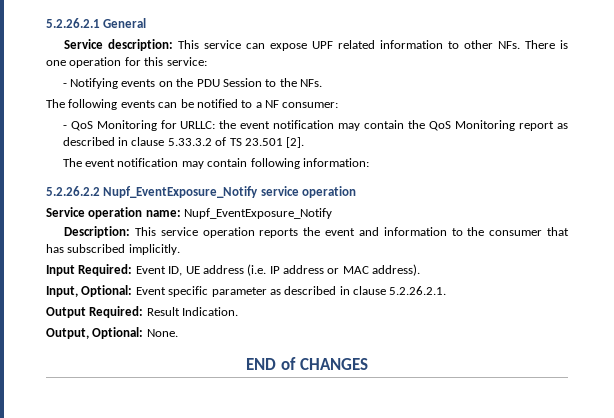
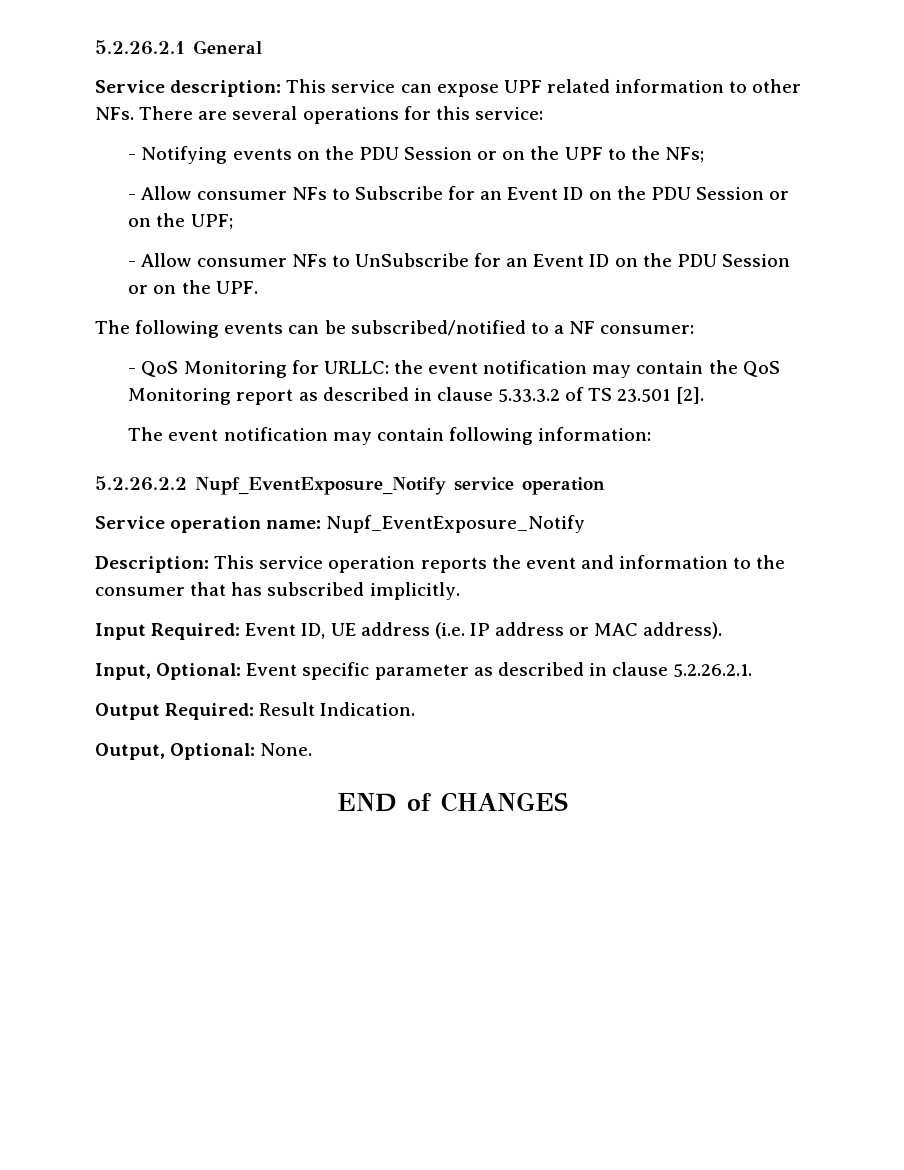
- Service description: This service can expose UPF related information to other NFs. There is one operation for this service:
+ Service description: This service can expose UPF related information to other NFs. There are several operations for this service:
- - Notifying events on the PDU Session to the NFs.
+ - Notifying events on the PDU Session or on the UPF to the NFs;
+ - Allow consumer NFs to Subscribe for an Event ID on the PDU Session or on the UPF;
+ - Allow consumer NFs to UnSubscribe for an Event ID on the PDU Session or on the UPF.
- The following events can be notified to a NF consumer:
+ The following events can be subscribed/notified to a NF consumer:

